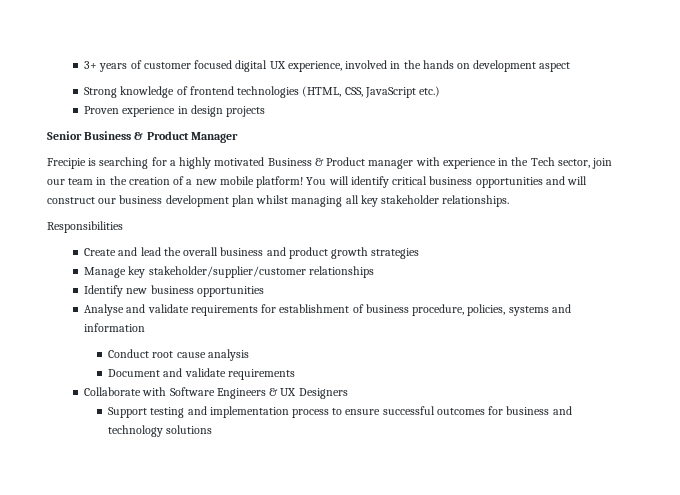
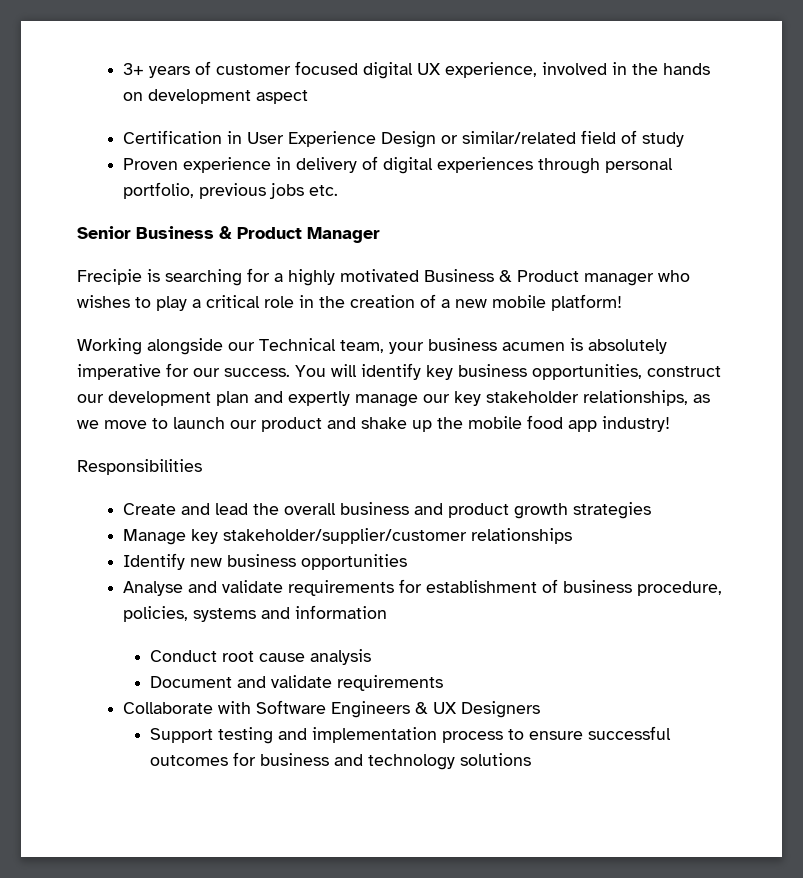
- Strong knowledge of frontend technologies (HTML, CSS, JavaScript etc.)
- Proven experience in design projects
+ Certification in User Experience Design or similar/related field of study
+ Proven experience in delivery of digital experiences through personal portfolio, previous jobs etc.
- Frecipie is searching for a highly motivated Business & Product manager with experience in the Tech sector, join our team in the creation of a new mobile platform! You will identify critical business opportunities and will construct our business development plan whilst managing all key stakeholder relationships.
+ Frecipie is searching for a highly motivated Business & Product manager who wishes to play a critical role in the creation of a new mobile platform!
+ Working alongside our Technical team, your business acumen is absolutely imperative for our success. You will identify key business opportunities, construct our development plan and expertly manage our key stakeholder relationships, as we move to launch our product and shake up the mobile food app industry!

